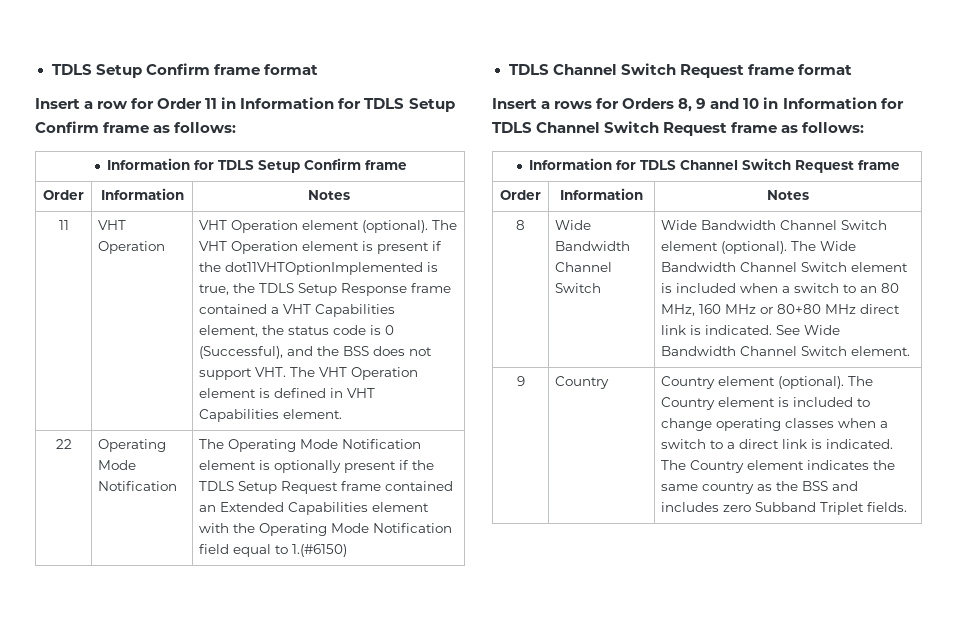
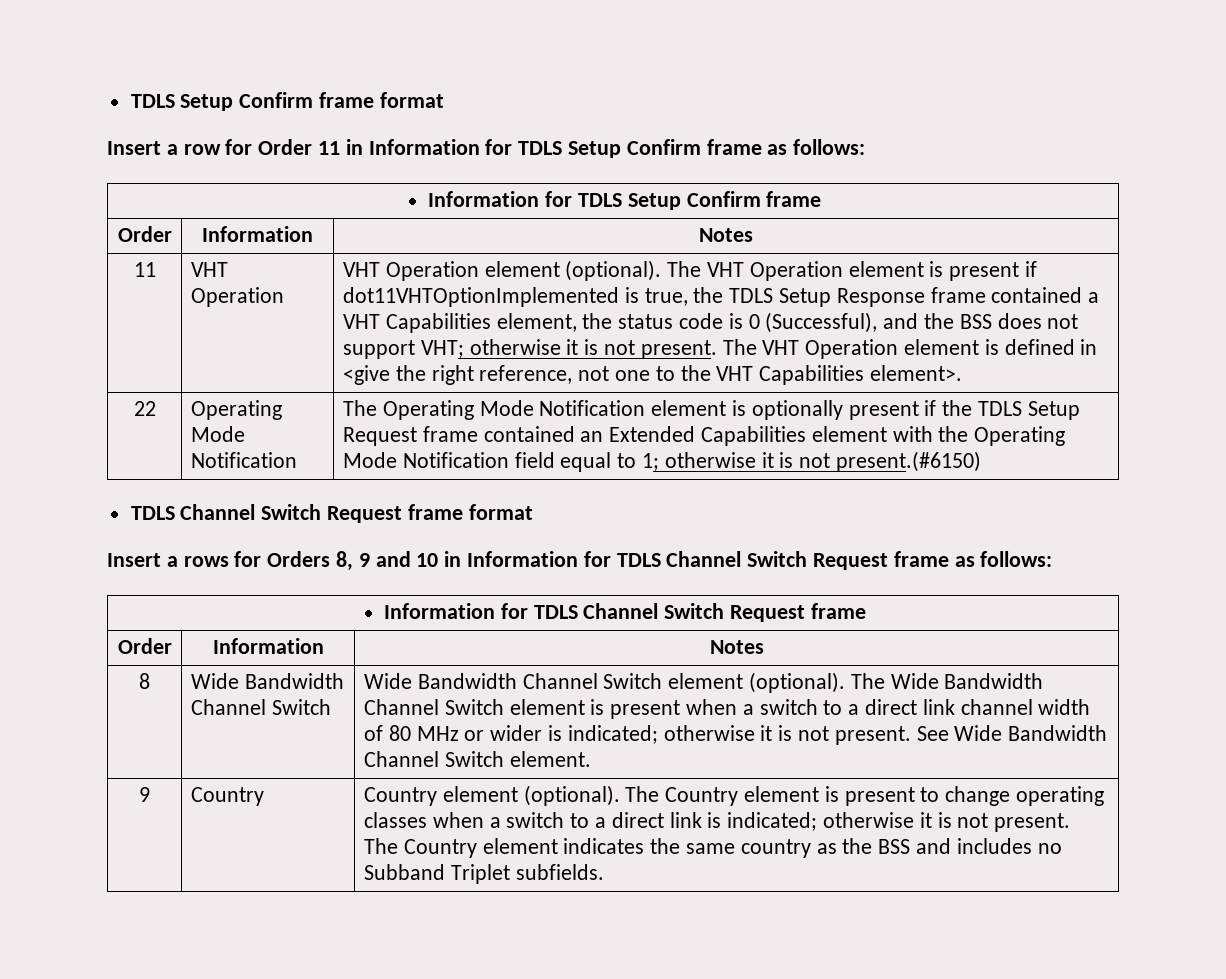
- The VHT Operation element is present if the dot11VHTOptionImplemented is true, the TDLS Setup Response frame contained a VHT Capabilities element, the status code is 0 (Successful), and the BSS does not support VHT. The VHT Operation element is defined in VHT Capabilities element.
+ The VHT Operation element is present if dot11VHTOptionImplemented is true, the TDLS Setup Response frame contained a VHT Capabilities element, the status code is 0 (Successful), and the BSS does not support VHT; otherwise it is not present. The VHT Operation element is defined in <give the right reference, not one to the VHT Capabilities element>.
- 22 | Operating Mode Notification | The Operating Mode Notification element is optionally present if the TDLS Setup Request frame contained an Extended Capabilities element with the Operating Mode Notification field equal to 1.(#6150)
+ 22 | Operating Mode Notification | The Operating Mode Notification element is optionally present if the TDLS Setup Request frame contained an Extended Capabilities element with the Operating Mode Notification field equal to 1; otherwise it is not present.(#6150)
- The Wide Bandwidth Channel Switch element is included when a switch to an 80 MHz, 160 MHz or 80+80 MHz direct link is indicated.
+ The Wide Bandwidth Channel Switch element is present when a switch to a direct link channel width of 80 MHz or wider is indicated; otherwise it is not present.
- The Country element is included to change operating classes when a switch to a direct link is indicated.
+ The Country element is present to change operating classes when a switch to a direct link is indicated; otherwise it is not present.
- The Country element indicates the same country as the BSS and includes zero Subband Triplet fields.
+ The Country element indicates the same country as the BSS and includes no Subband Triplet subfields.

